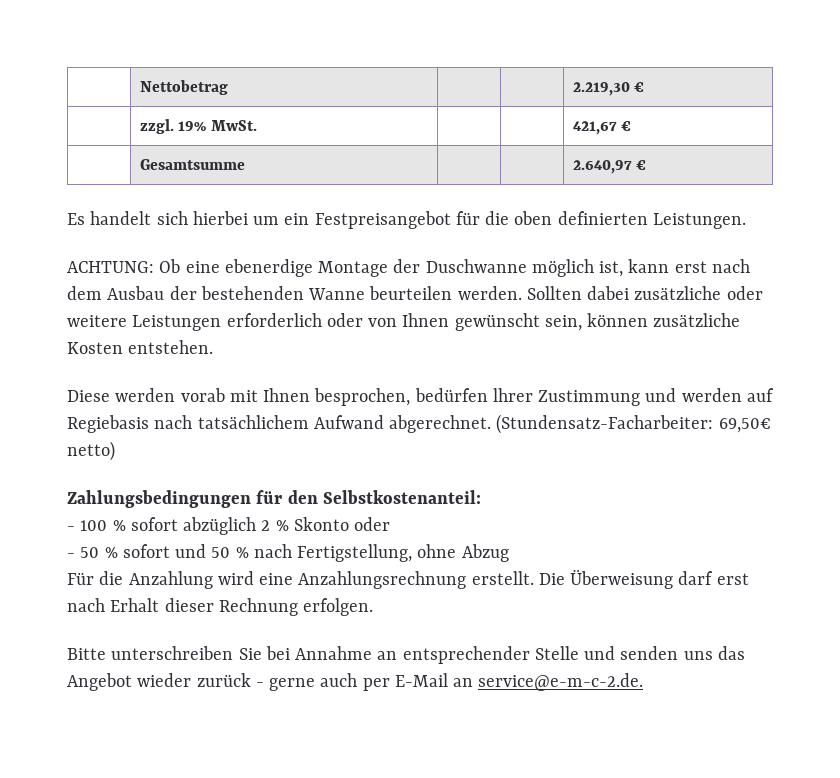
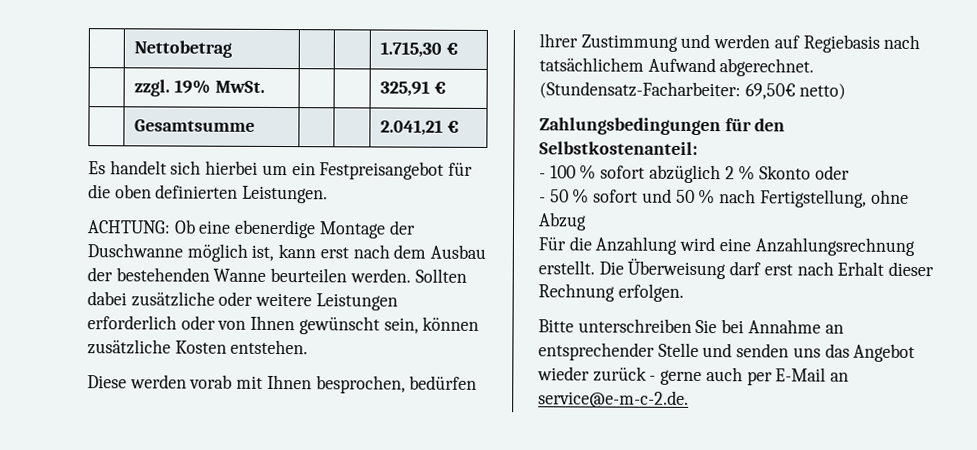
- | Nettobetrag | | | 2.219,30 €
+ | Nettobetrag | | | 1.715,30 €
- | zzgl. 19% MwSt. | | | 421,67 €
+ | zzgl. 19% MwSt. | | | 325,91 €
- | Gesamtsumme | | | 2.640,97 €
+ | Gesamtsumme | | | 2.041,21 €

